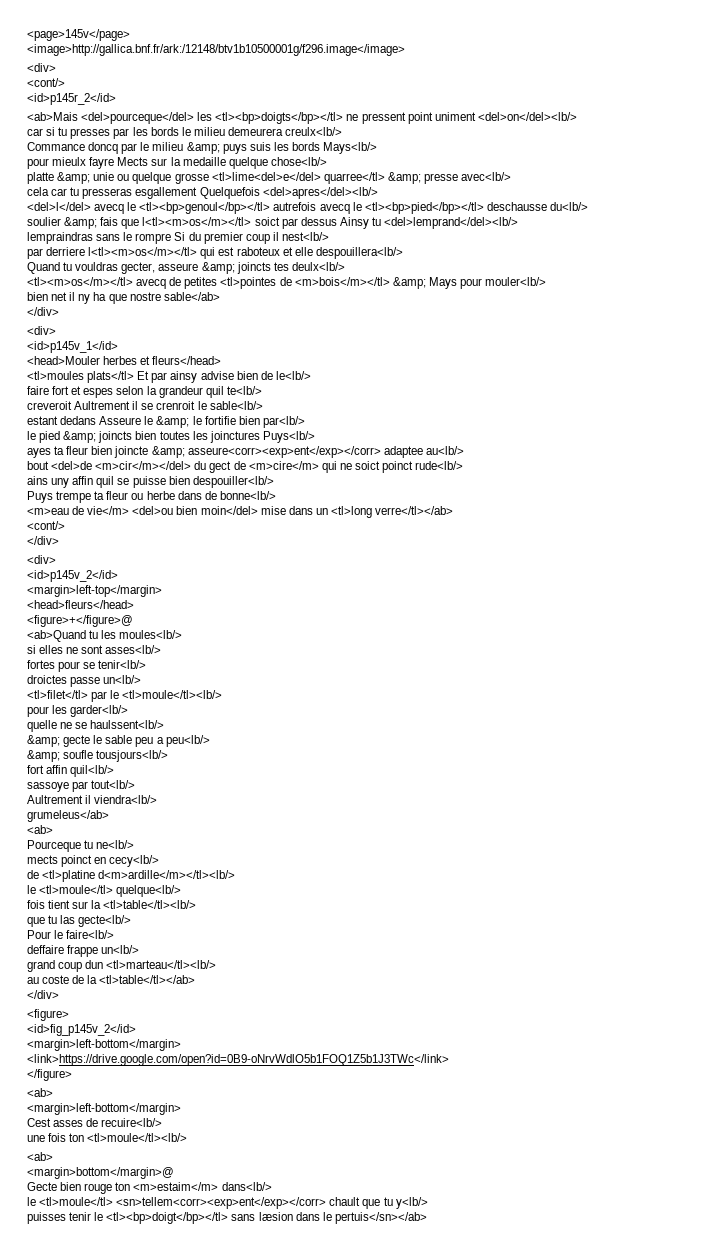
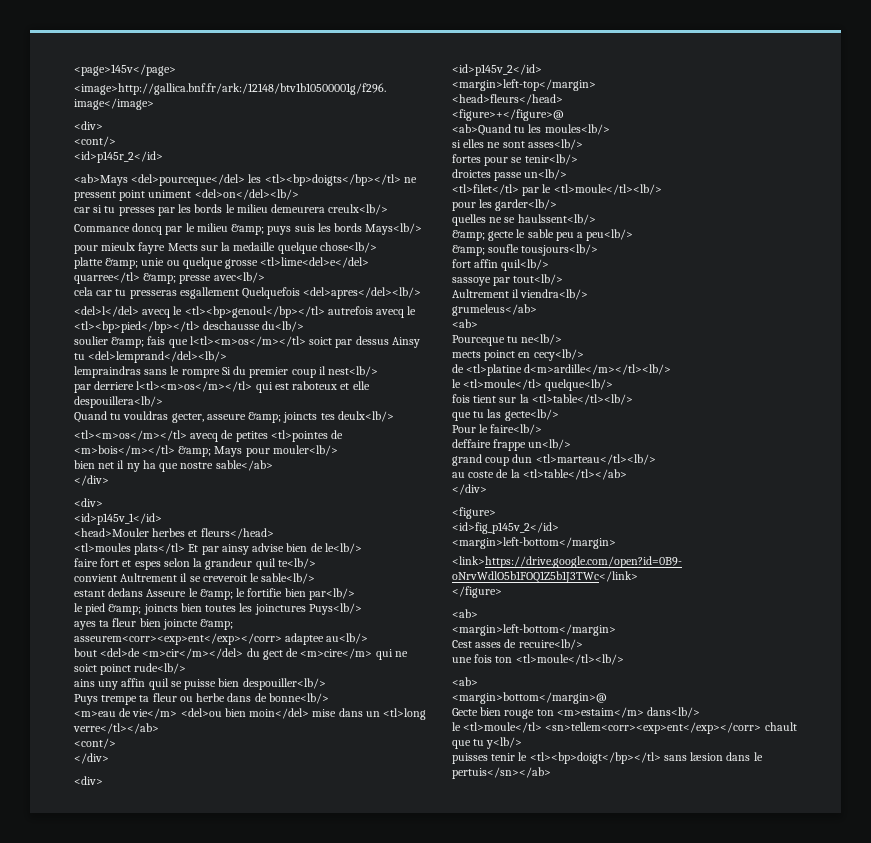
- <ab>Mais <del>pourceque</del> les <tl><bp>doigts</bp></tl> ne pressent point uniment <del>on</del><lb/>
+ <ab>Mays <del>pourceque</del> les <tl><bp>doigts</bp></tl> ne pressent point uniment <del>on</del><lb/>
- creveroit Aultrement il se crenroit le sable<lb/>
+ convient Aultrement il se creveroit le sable<lb/>
- ayes ta fleur bien joincte &amp; asseure<corr><exp>ent</exp></corr> adaptee au<lb/>
+ ayes ta fleur bien joincte &amp; asseurem<corr><exp>ent</exp></corr> adaptee au<lb/>
- quelle ne se haulssent<lb/>
+ quelles ne se haulssent<lb/>

